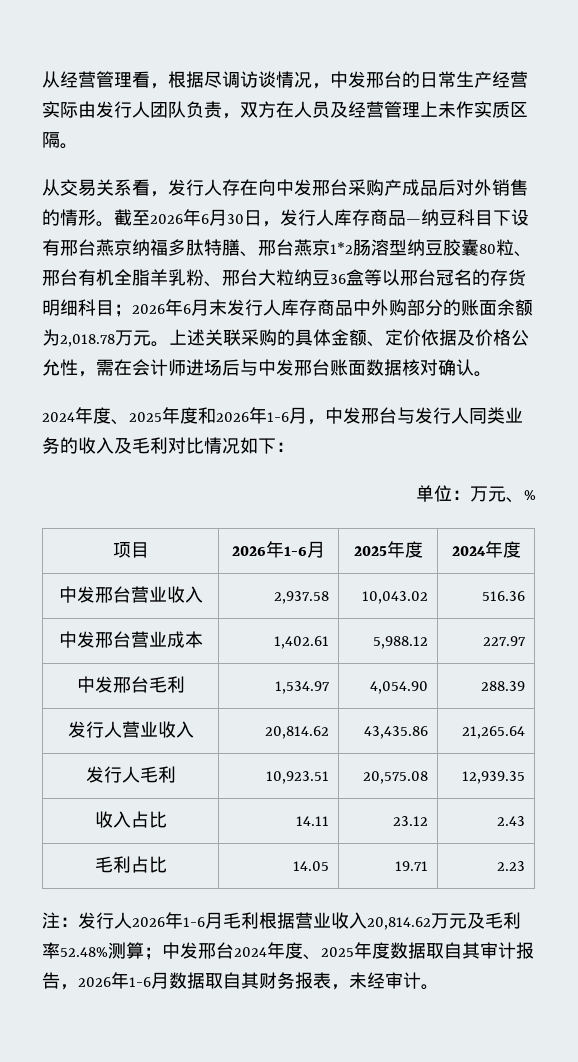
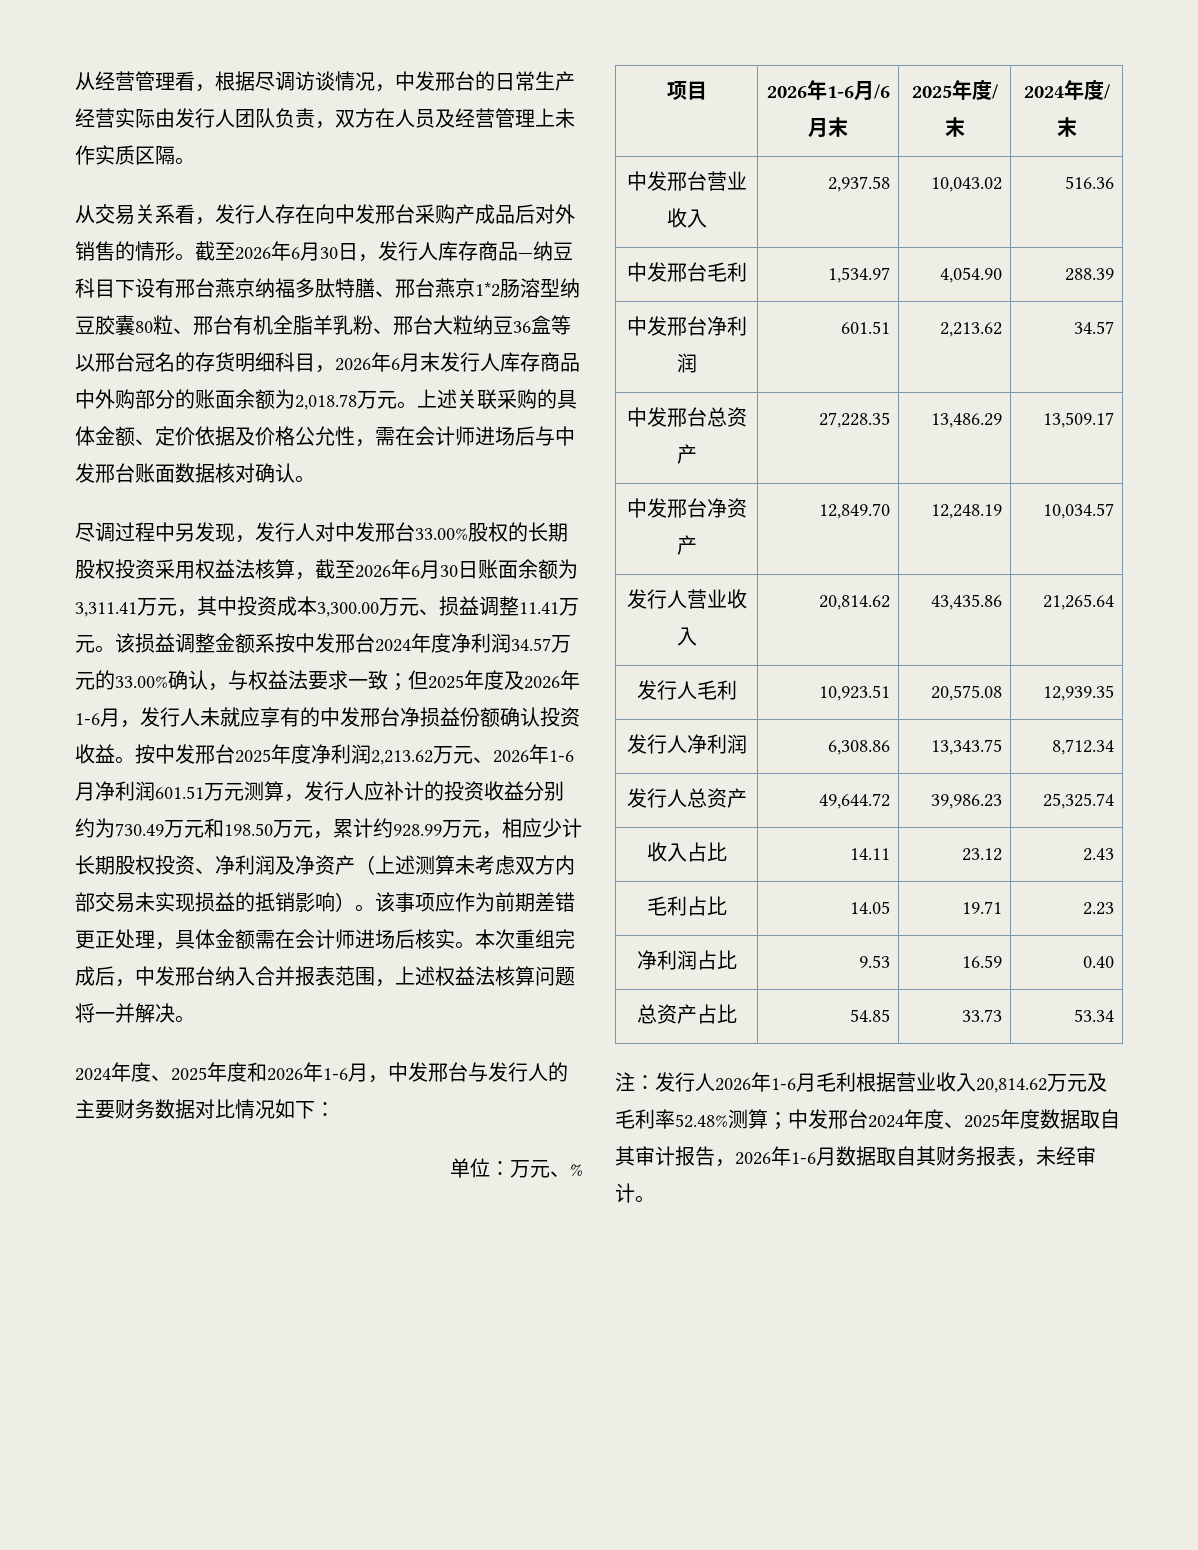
- 截至2026年6月30日，发行人库存商品—纳豆科目下设有邢台燕京纳福多肽特膳、邢台燕京1*2肠溶型纳豆胶囊80粒、邢台有机全脂羊乳粉、邢台大粒纳豆36盒等以邢台冠名的存货明细科目；2026年6月末发行人库存商品中外购部分的账面余额为2,018.78万元。
+ 截至2026年6月30日，发行人库存商品—纳豆科目下设有邢台燕京纳福多肽特膳、邢台燕京1*2肠溶型纳豆胶囊80粒、邢台有机全脂羊乳粉、邢台大粒纳豆36盒等以邢台冠名的存货明细科目，2026年6月末发行人库存商品中外购部分的账面余额为2,018.78万元。
+ 尽调过程中另发现，发行人对中发邢台33.00%股权的长期股权投资采用权益法核算，截至2026年6月30日账面余额为3,311.41万元，其中投资成本3,300.00万元、损益调整11.41万元。该损益调整金额系按中发邢台2024年度净利润34.57万元的33.00%确认，与权益法要求一致；但2025年度及2026年1-6月，发行人未就应享有的中发邢台净损益份额确认投资收益。按中发邢台2025年度净利润2,213.62万元、2026年1-6月净利润601.51万元测算，发行人应补计的投资收益分别约为730.49万元和198.50万元，累计约928.99万元，相应少计长期股权投资、净利润及净资产（上述测算未考虑双方内部交易未实现损益的抵销影响）。该事项应作为前期差错更正处理，具体金额需在会计师进场后核实。本次重组完成后，中发邢台纳入合并报表范围，上述权益法核算问题将一并解决。
- 2024年度、2025年度和2026年1-6月，中发邢台与发行人同类业务的收入及毛利对比情况如下：
+ 2024年度、2025年度和2026年1-6月，中发邢台与发行人的主要财务数据对比情况如下：
- 项目 | 2026年1-6月 | 2025年度 | 2024年度
+ 项目 | 2026年1-6月/6月末 | 2025年度/末 | 2024年度/末
- 中发邢台营业成本 | 1,402.61 | 5,988.12 | 227.97
+ 中发邢台净利润 | 601.51 | 2,213.62 | 34.57
+ 中发邢台总资产 | 27,228.35 | 13,486.29 | 13,509.17
+ 中发邢台净资产 | 12,849.70 | 12,248.19 | 10,034.57
+ 发行人净利润 | 6,308.86 | 13,343.75 | 8,712.34
+ 发行人总资产 | 49,644.72 | 39,986.23 | 25,325.74
+ 净利润占比 | 9.53 | 16.59 | 0.40
+ 总资产占比 | 54.85 | 33.73 | 53.34

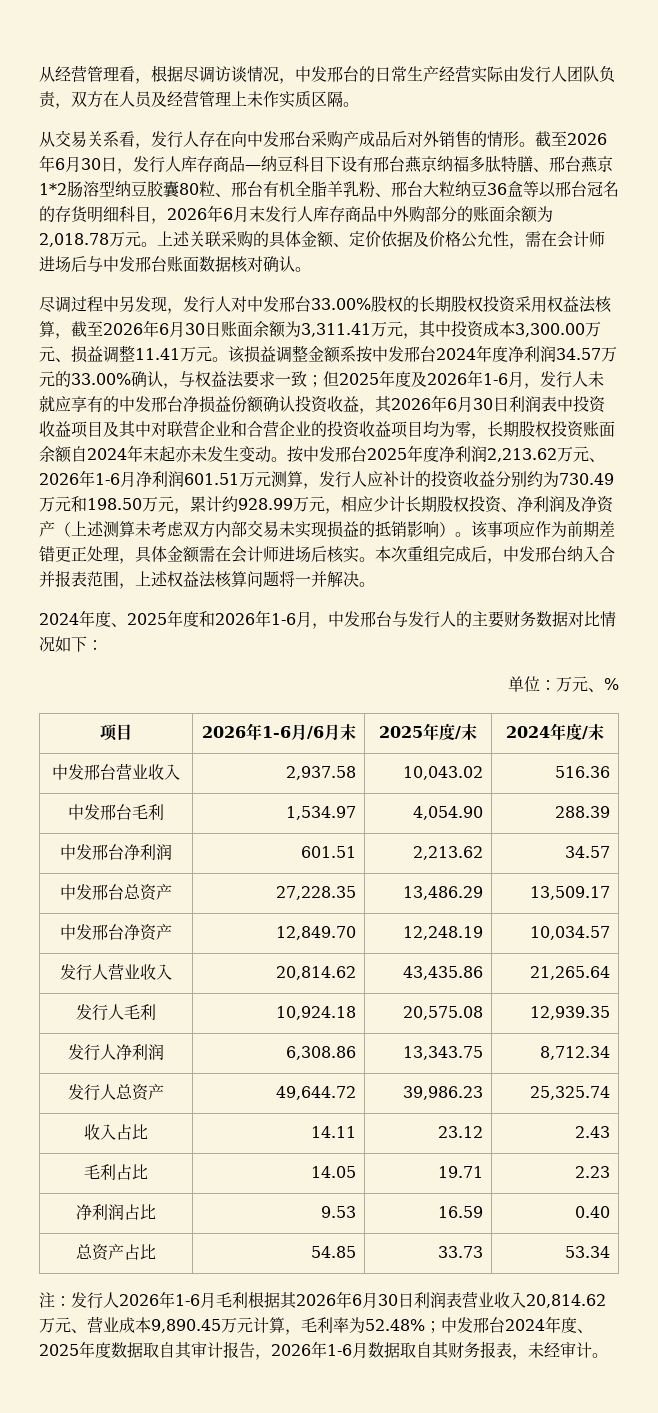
- 该损益调整金额系按中发邢台2024年度净利润34.57万元的33.00%确认，与权益法要求一致；但2025年度及2026年1-6月，发行人未就应享有的中发邢台净损益份额确认投资收益。
+ 该损益调整金额系按中发邢台2024年度净利润34.57万元的33.00%确认，与权益法要求一致；但2025年度及2026年1-6月，发行人未就应享有的中发邢台净损益份额确认投资收益，其2026年6月30日利润表中投资收益项目及其中对联营企业和合营企业的投资收益项目均为零，长期股权投资账面余额自2024年末起亦未发生变动。
- 发行人毛利 | 10,923.51 | 20,575.08 | 12,939.35
+ 发行人毛利 | 10,924.18 | 20,575.08 | 12,939.35
- 注：发行人2026年1-6月毛利根据营业收入20,814.62万元及毛利率52.48%测算；中发邢台2024年度、2025年度数据取自其审计报告，2026年1-6月数据取自其财务报表，未经审计。
+ 注：发行人2026年1-6月毛利根据其2026年6月30日利润表营业收入20,814.62万元、营业成本9,890.45万元计算，毛利率为52.48%；中发邢台2024年度、2025年度数据取自其审计报告，2026年1-6月数据取自其财务报表，未经审计。

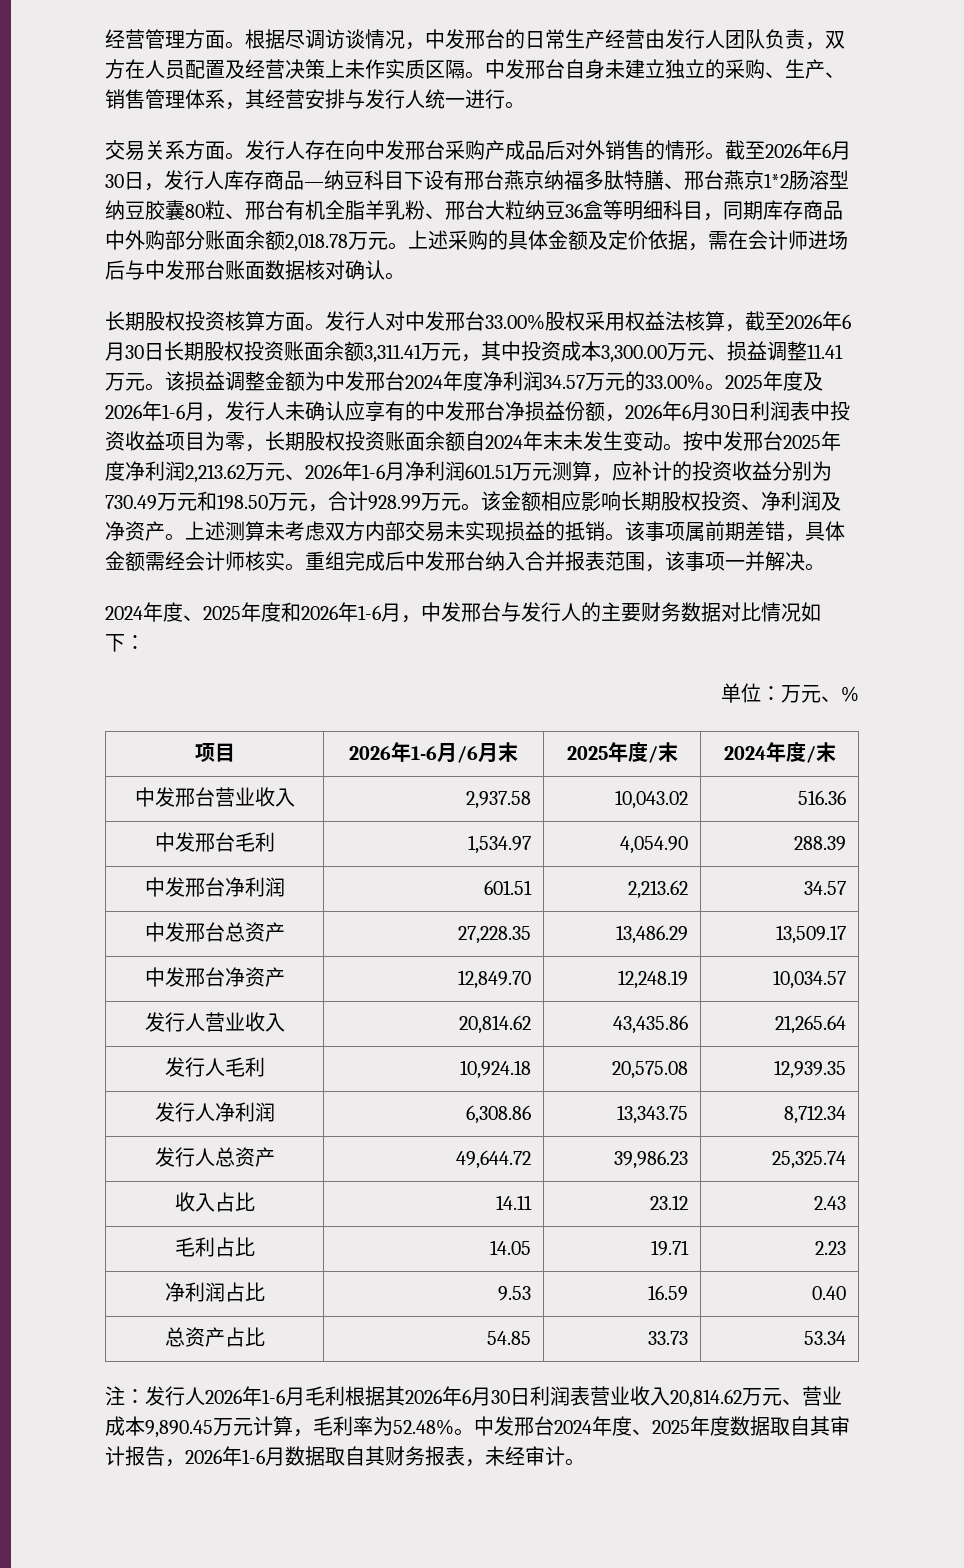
- 从经营管理看，根据尽调访谈情况，中发邢台的日常生产经营实际由发行人团队负责，双方在人员及经营管理上未作实质区隔。
- 从交易关系看，发行人存在向中发邢台采购产成品后对外销售的情形。
+ 经营管理方面。根据尽调访谈情况，中发邢台的日常生产经营由发行人团队负责，双方在人员配置及经营决策上未作实质区隔。中发邢台自身未建立独立的采购、生产、销售管理体系，其经营安排与发行人统一进行。
+ 交易关系方面。发行人存在向中发邢台采购产成品后对外销售的情形。
- 截至2026年6月30日，发行人库存商品—纳豆科目下设有邢台燕京纳福多肽特膳、邢台燕京1*2肠溶型纳豆胶囊80粒、邢台有机全脂羊乳粉、邢台大粒纳豆36盒等以邢台冠名的存货明细科目，2026年6月末发行人库存商品中外购部分的账面余额为2,018.78万元。
+ 截至2026年6月30日，发行人库存商品—纳豆科目下设有邢台燕京纳福多肽特膳、邢台燕京1*2肠溶型纳豆胶囊80粒、邢台有机全脂羊乳粉、邢台大粒纳豆36盒等明细科目，同期库存商品中外购部分账面余额2,018.78万元。
- 上述关联采购的具体金额、定价依据及价格公允性，需在会计师进场后与中发邢台账面数据核对确认。
+ 上述采购的具体金额及定价依据，需在会计师进场后与中发邢台账面数据核对确认。
- 尽调过程中另发现，发行人对中发邢台33.00%股权的长期股权投资采用权益法核算，截至2026年6月30日账面余额为3,311.41万元，其中投资成本3,300.00万元、损益调整11.41万元。
+ 长期股权投资核算方面。发行人对中发邢台33.00%股权采用权益法核算，截至2026年6月30日长期股权投资账面余额3,311.41万元，其中投资成本3,300.00万元、损益调整11.41万元。
- 该损益调整金额系按中发邢台2024年度净利润34.57万元的33.00%确认，与权益法要求一致；但2025年度及2026年1-6月，发行人未就应享有的中发邢台净损益份额确认投资收益，其2026年6月30日利润表中投资收益项目及其中对联营企业和合营企业的投资收益项目均为零，长期股权投资账面余额自2024年末起亦未发生变动。
+ 该损益调整金额为中发邢台2024年度净利润34.57万元的33.00%。2025年度及2026年1-6月，发行人未确认应享有的中发邢台净损益份额，2026年6月30日利润表中投资收益项目为零，长期股权投资账面余额自2024年末未发生变动。
- 按中发邢台2025年度净利润2,213.62万元、2026年1-6月净利润601.51万元测算，发行人应补计的投资收益分别约为730.49万元和198.50万元，累计约928.99万元，相应少计长期股权投资、净利润及净资产（上述测算未考虑双方内部交易未实现损益的抵销影响）。
+ 按中发邢台2025年度净利润2,213.62万元、2026年1-6月净利润601.51万元测算，应补计的投资收益分别为730.49万元和198.50万元，合计928.99万元。该金额相应影响长期股权投资、净利润及净资产。上述测算未考虑双方内部交易未实现损益的抵销。
- 该事项应作为前期差错更正处理，具体金额需在会计师进场后核实。本次重组完成后，中发邢台纳入合并报表范围，上述权益法核算问题将一并解决。
+ 该事项属前期差错，具体金额需经会计师核实。重组完成后中发邢台纳入合并报表范围，该事项一并解决。
- 注：发行人2026年1-6月毛利根据其2026年6月30日利润表营业收入20,814.62万元、营业成本9,890.45万元计算，毛利率为52.48%；中发邢台2024年度、2025年度数据取自其审计报告，2026年1-6月数据取自其财务报表，未经审计。
+ 注：发行人2026年1-6月毛利根据其2026年6月30日利润表营业收入20,814.62万元、营业成本9,890.45万元计算，毛利率为52.48%。中发邢台2024年度、2025年度数据取自其审计报告，2026年1-6月数据取自其财务报表，未经审计。

